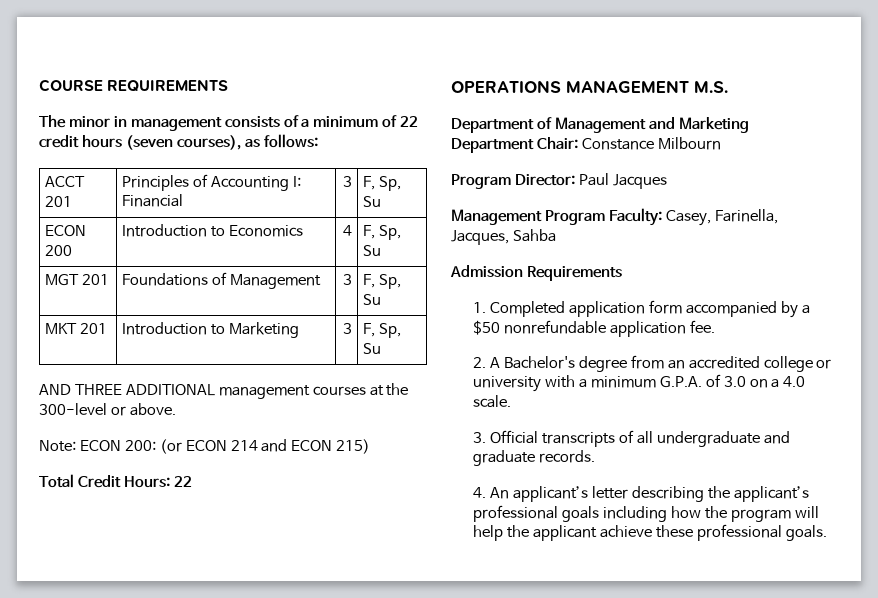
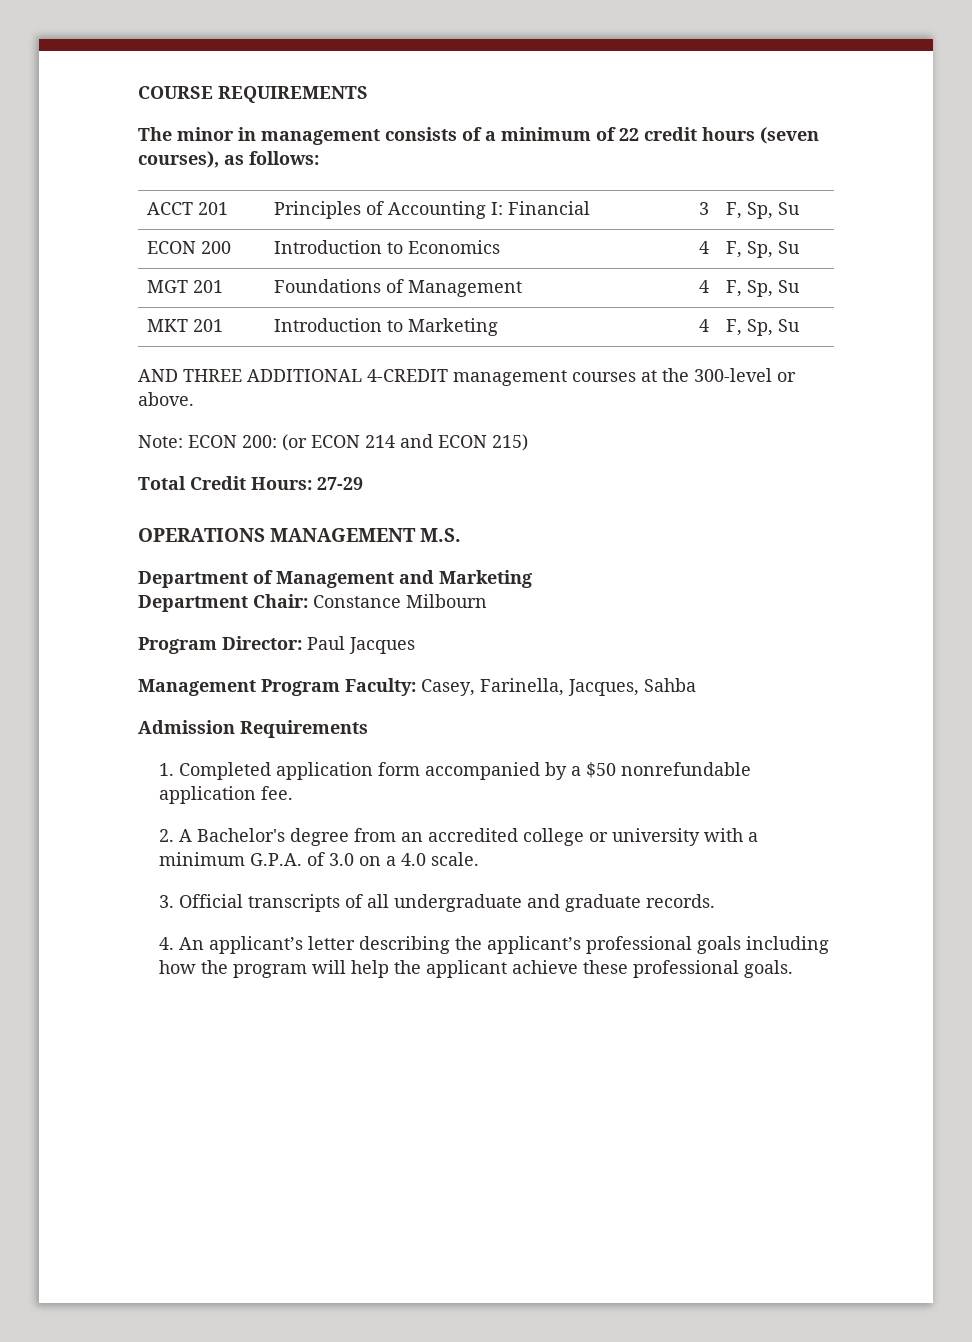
- MGT 201 | Foundations of Management | 3 | F, Sp, Su
+ MGT 201 | Foundations of Management | 4 | F, Sp, Su
- MKT 201 | Introduction to Marketing | 3 | F, Sp, Su
+ MKT 201 | Introduction to Marketing | 4 | F, Sp, Su
- AND THREE ADDITIONAL management courses at the 300-level or above.
+ AND THREE ADDITIONAL 4-CREDIT management courses at the 300-level or above.
- Total Credit Hours: 22
+ Total Credit Hours: 27-29

